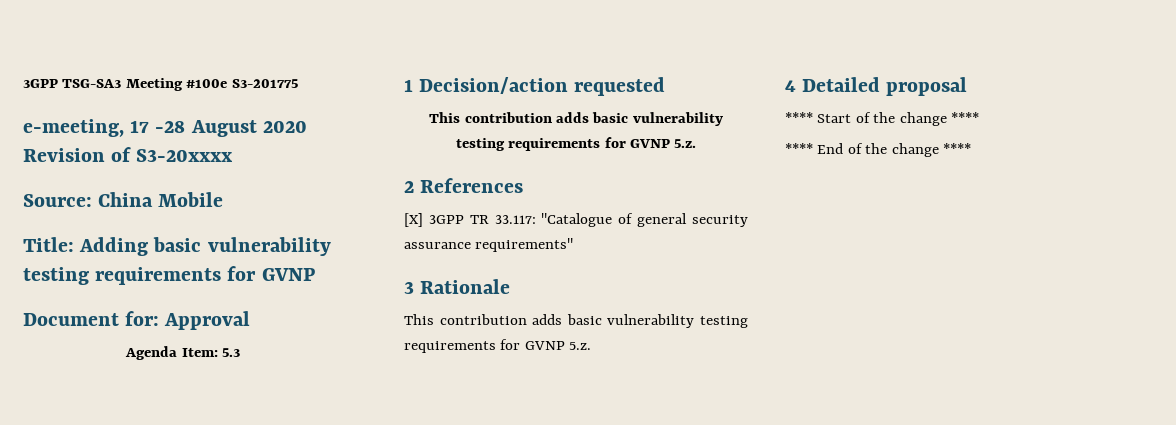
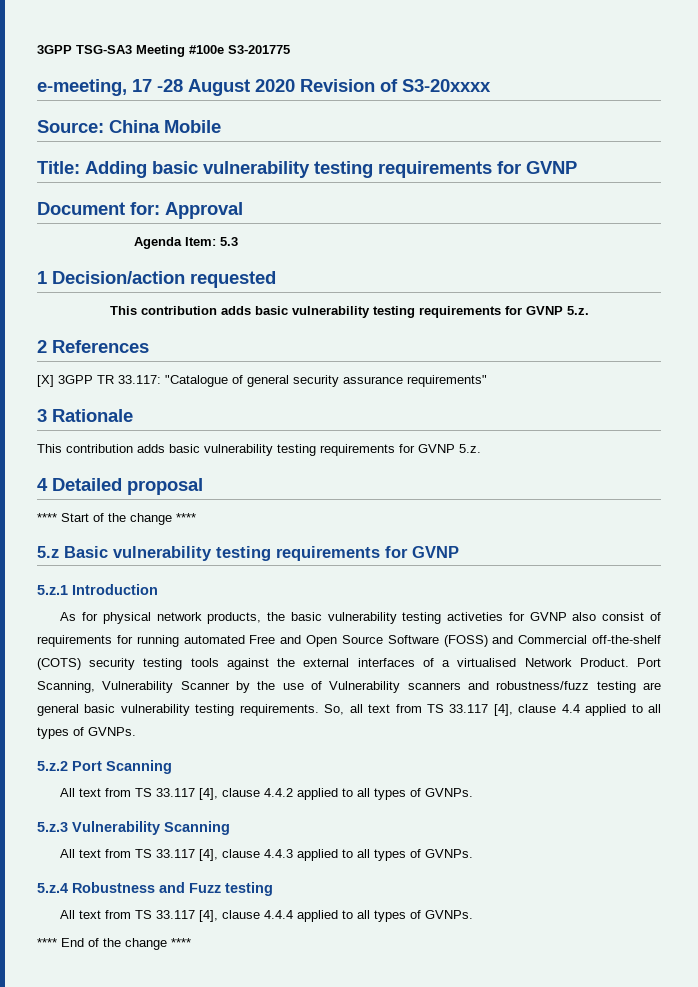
+ 5.z Basic vulnerability testing requirements for GVNP
+ 5.z.1 Introduction
+ As for physical network products, the basic vulnerability testing activeties for GVNP also consist of requirements for running automated Free and Open Source Software (FOSS) and Commercial off-the-shelf (COTS) security testing tools against the external interfaces of a virtualised Network Product. Port Scanning, Vulnerability Scanner by the use of Vulnerability scanners and robustness/fuzz testing are general basic vulnerability testing requirements. So, all text from TS 33.117 [4], clause 4.4 applied to all types of GVNPs.
+ 5.z.2 Port Scanning
+ All text from TS 33.117 [4], clause 4.4.2 applied to all types of GVNPs.
+ 5.z.3 Vulnerability Scanning
+ All text from TS 33.117 [4], clause 4.4.3 applied to all types of GVNPs.
+ 5.z.4 Robustness and Fuzz testing
+ All text from TS 33.117 [4], clause 4.4.4 applied to all types of GVNPs.

